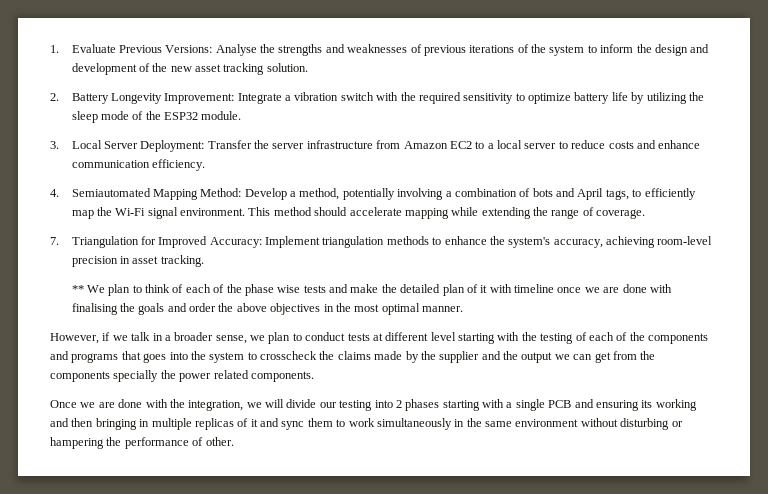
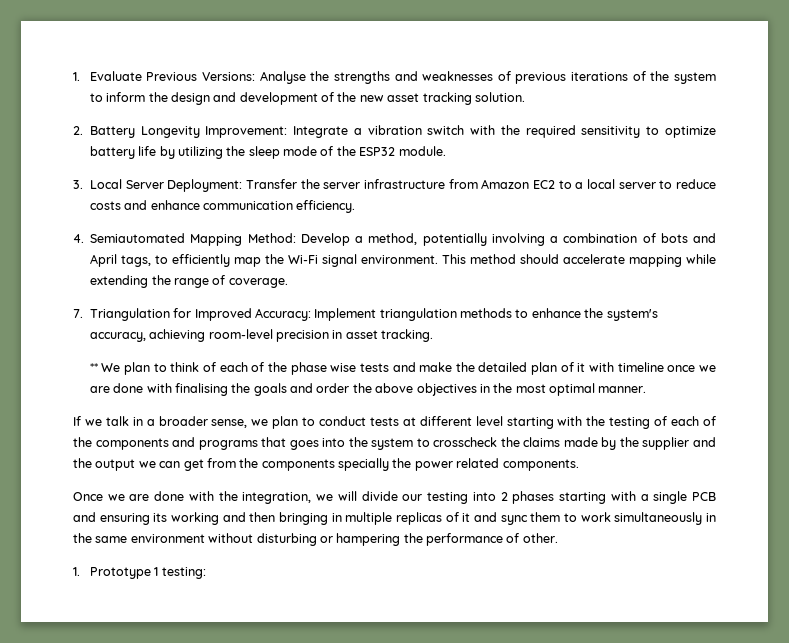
- However, if we talk in a broader sense, we plan to conduct tests at different level starting with the testing of each of the components and programs that goes into the system to crosscheck the claims made by the supplier and the output we can get from the components specially the power related components.
+ If we talk in a broader sense, we plan to conduct tests at different level starting with the testing of each of the components and programs that goes into the system to crosscheck the claims made by the supplier and the output we can get from the components specially the power related components.
+ 1. Prototype 1 testing:

